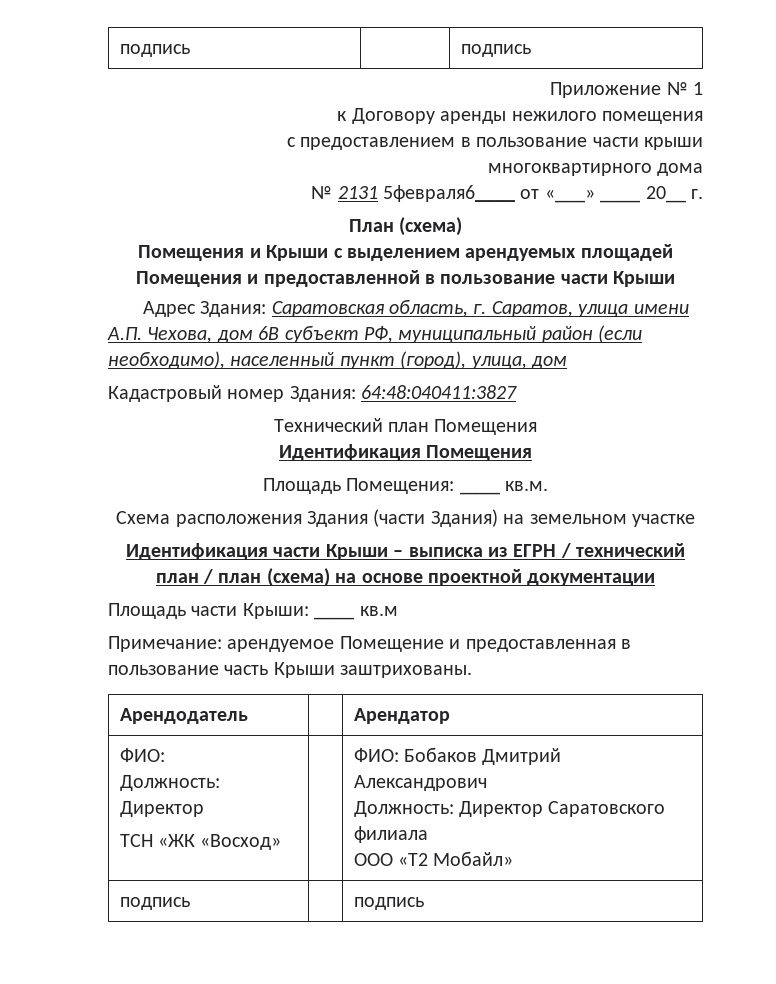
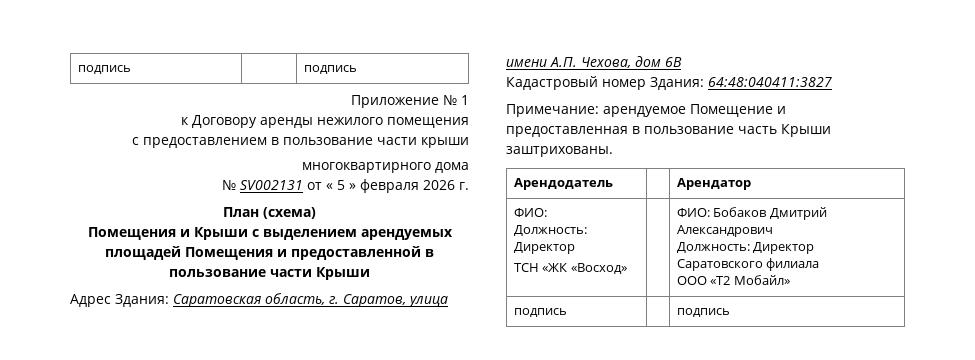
- № 2131 5февраля6____ от «___» ____ 20__ г.
+ № SV002131 от « 5 » февраля 2026 г.
- Адрес Здания: Саратовская область, г. Саратов, улица имени А.П. Чехова, дом 6В субъект РФ, муниципальный район (если необходимо), населенный пункт (город), улица, дом
+ Адрес Здания: Саратовская область, г. Саратов, улица имени А.П. Чехова, дом 6В
  Кадастровый номер Здания: 64:48:040411:3827
- Технический план Помещения
- Идентификация Помещения
- Площадь Помещения: ____ кв.м.
- Схема расположения Здания (части Здания) на земельном участке
- Идентификация части Крыши – выписка из ЕГРН / технический план / план (схема) на основе проектной документации
- Площадь части Крыши: ____ кв.м

